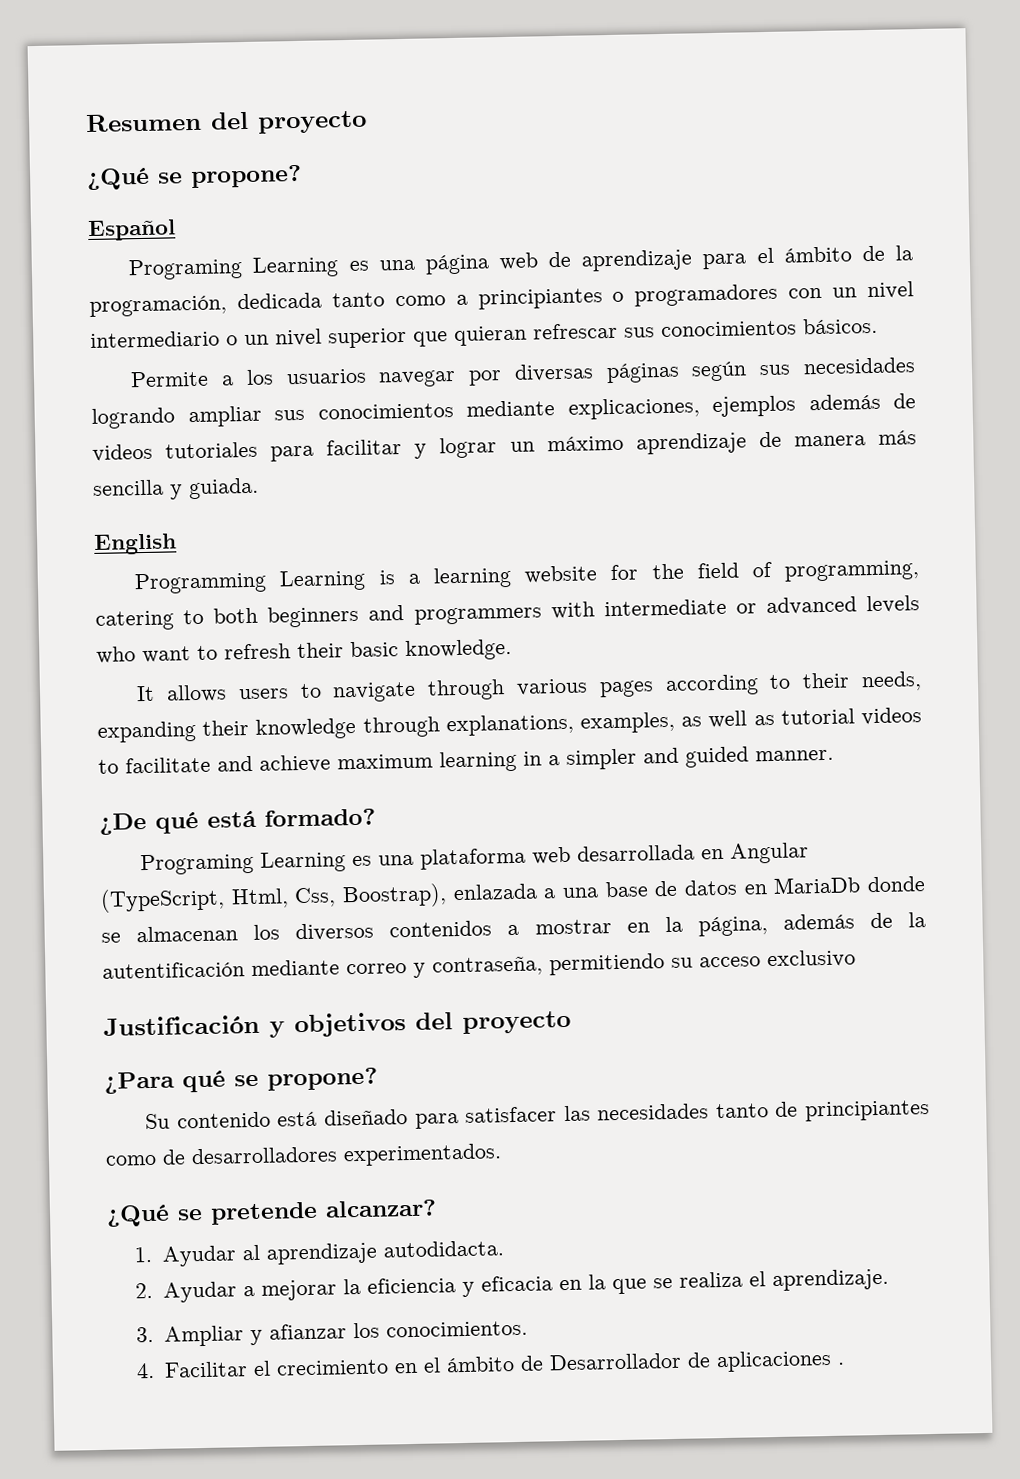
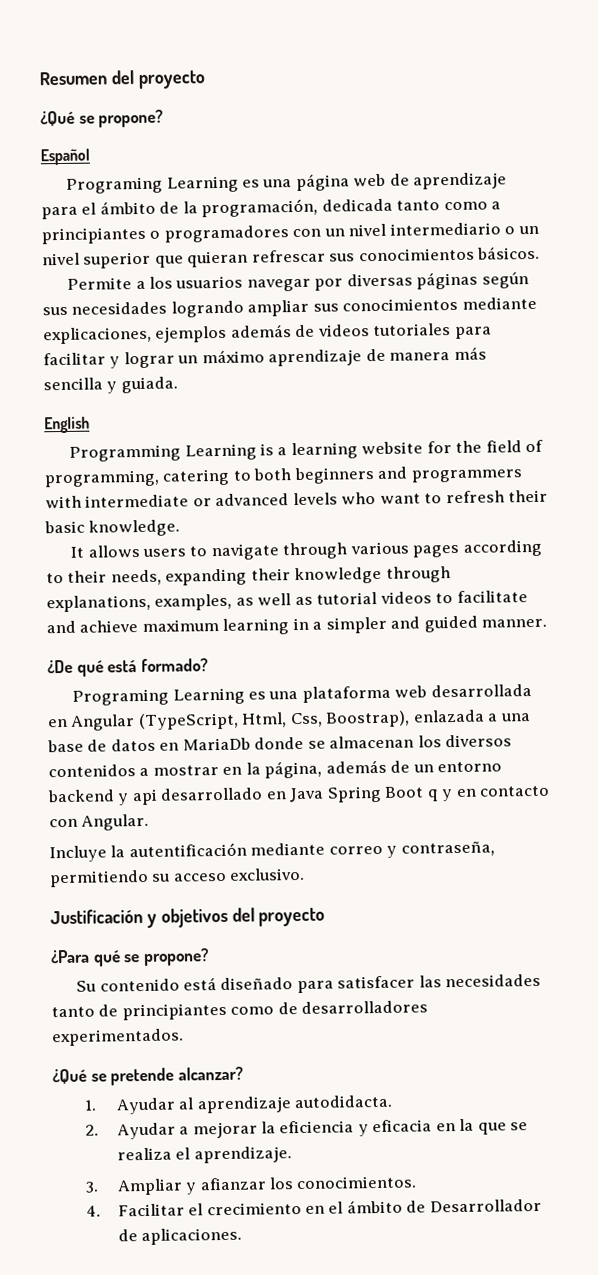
- Programing Learning es una plataforma web desarrollada en Angular (TypeScript, Html, Css, Boostrap), enlazada a una base de datos en MariaDb donde se almacenan los diversos contenidos a mostrar en la página, además de la autentificación mediante correo y contraseña, permitiendo su acceso exclusivo
+ Programing Learning es una plataforma web desarrollada en Angular (TypeScript, Html, Css, Boostrap), enlazada a una base de datos en MariaDb donde se almacenan los diversos contenidos a mostrar en la página, además de un entorno backend y api desarrollado en Java Spring Boot q y en contacto con Angular.
+ Incluye la autentificación mediante correo y contraseña, permitiendo su acceso exclusivo.
- 4. Facilitar el crecimiento en el ámbito de Desarrollador de aplicaciones .
+ 4. Facilitar el crecimiento en el ámbito de Desarrollador de aplicaciones.

